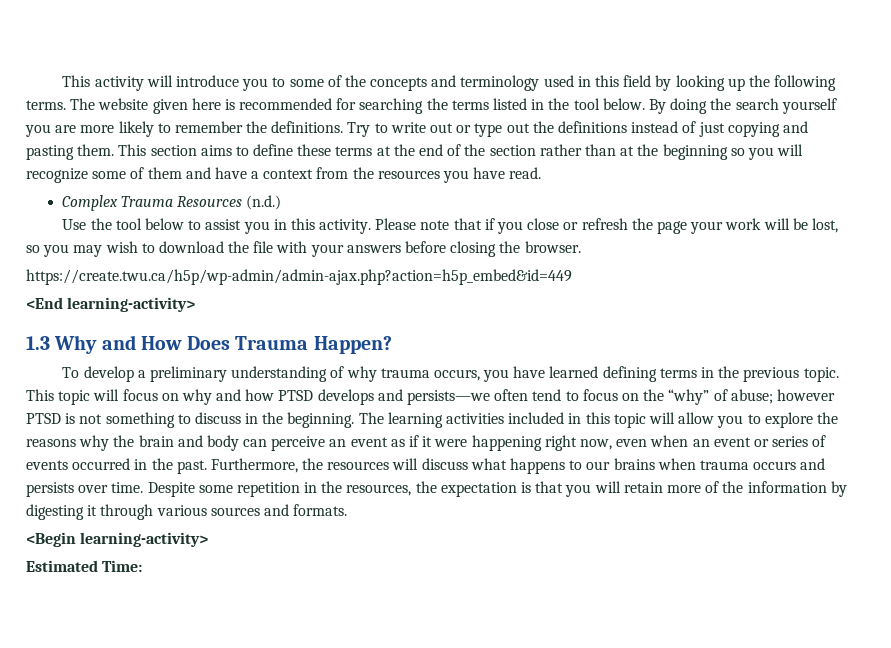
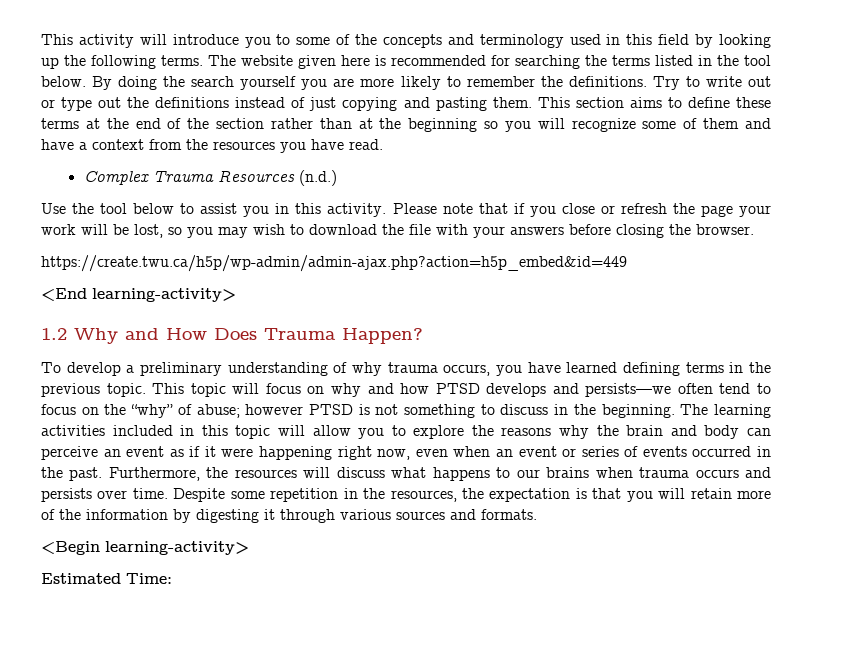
- 1.3 Why and How Does Trauma Happen?
+ 1.2 Why and How Does Trauma Happen?

